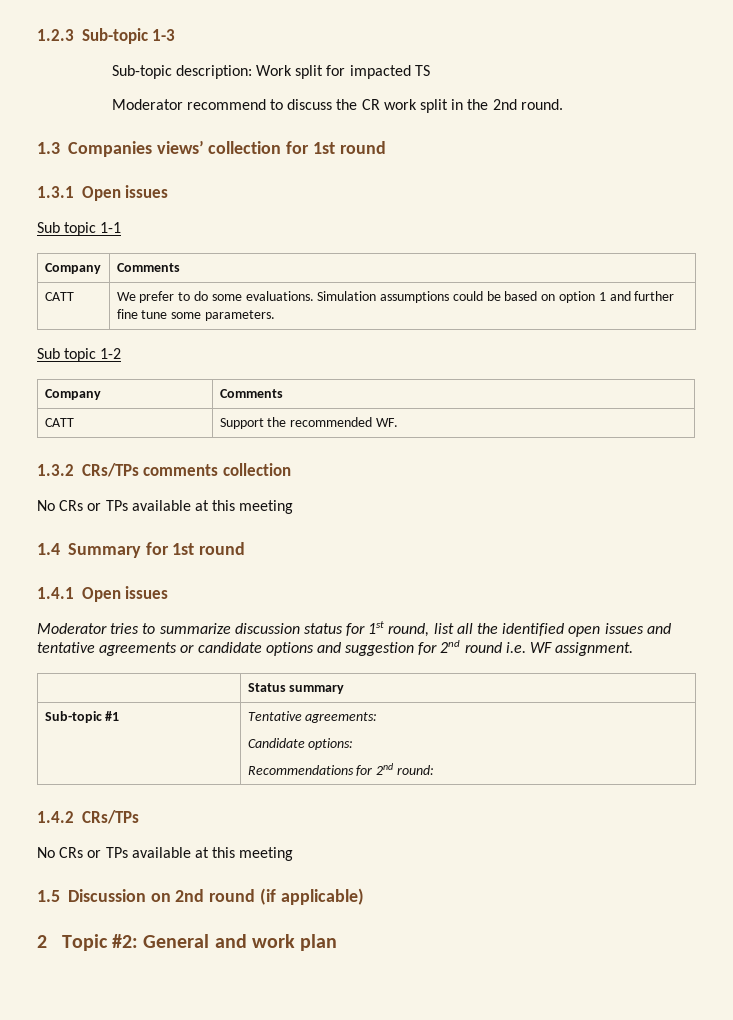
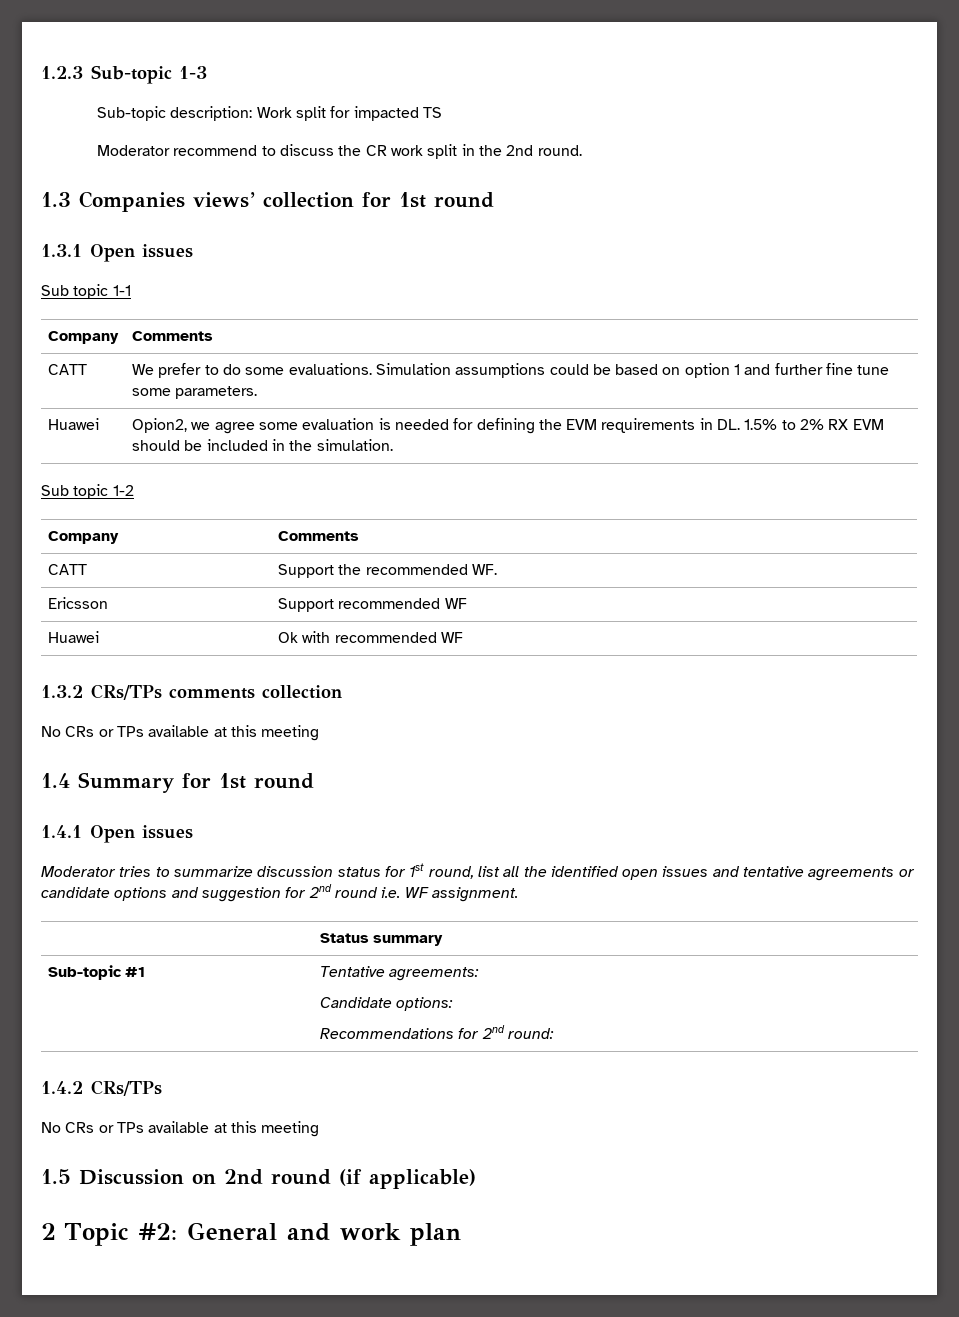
+ Huawei | Opion2, we agree some evaluation is needed for defining the EVM requirements in DL. 1.5% to 2% RX EVM should be included in the simulation.
+ Ericsson | Support recommended WF
+ Huawei | Ok with recommended WF

